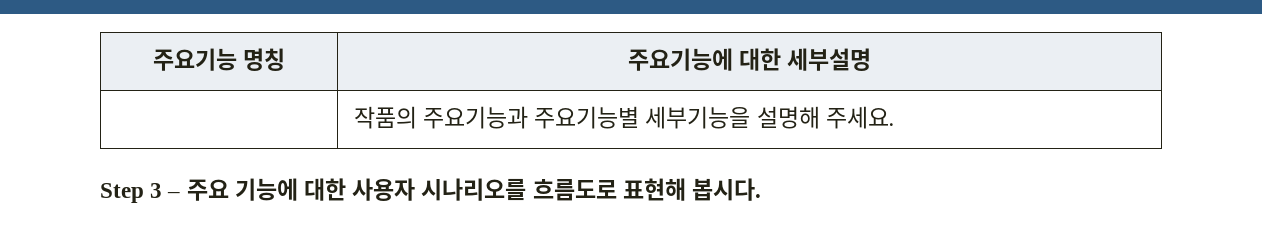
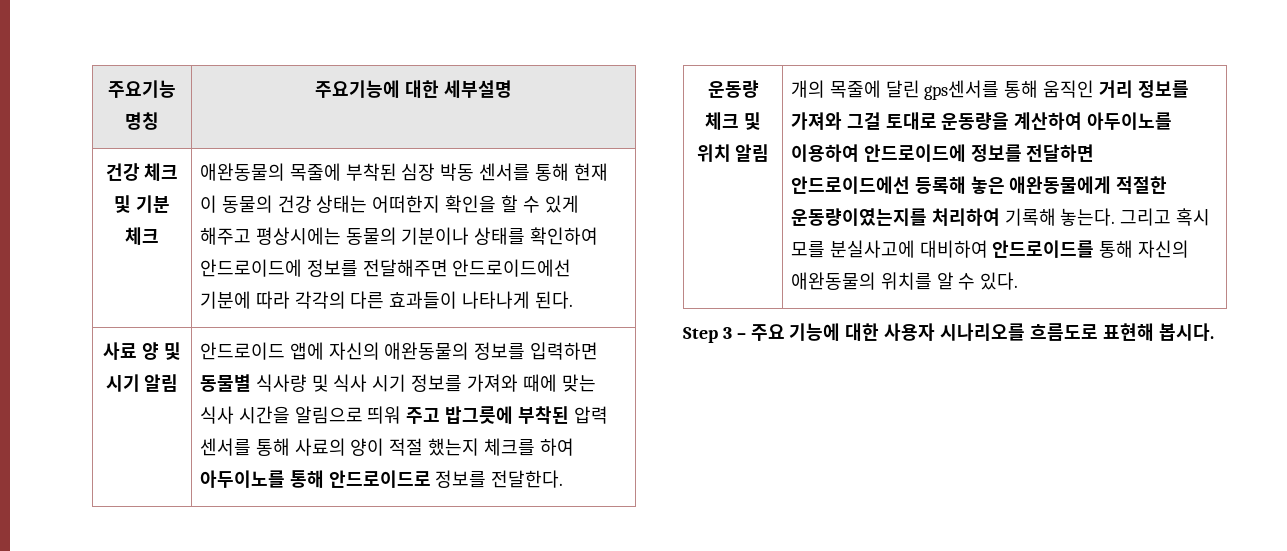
- | 작품의 주요기능과 주요기능별 세부기능을 설명해 주세요.
+ 건강 체크 및 기분 체크 | 애완동물의 목줄에 부착된 심장 박동 센서를 통해 현재 이 동물의 건강 상태는 어떠한지 확인을 할 수 있게 해주고 평상시에는 동물의 기분이나 상태를 확인하여 안드로이드에 정보를 전달해주면 안드로이드에선 기분에 따라 각각의 다른 효과들이 나타나게 된다.
+ 사료 양 및 시기 알림 | 안드로이드 앱에 자신의 애완동물의 정보를 입력하면 동물별 식사량 및 식사 시기 정보를 가져와 때에 맞는 식사 시간을 알림으로 띄워 주고 밥그릇에 부착된 압력 센서를 통해 사료의 양이 적절 했는지 체크를 하여 아두이노를 통해 안드로이드로 정보를 전달한다.
+ 운동량 체크 및 위치 알림 | 개의 목줄에 달린 gps센서를 통해 움직인 거리 정보를 가져와 그걸 토대로 운동량을 계산하여 아두이노를 이용하여 안드로이드에 정보를 전달하면 안드로이드에선 등록해 놓은 애완동물에게 적절한 운동량이였는지를 처리하여 기록해 놓는다. 그리고 혹시 모를 분실사고에 대비하여 안드로이드를 통해 자신의 애완동물의 위치를 알 수 있다.

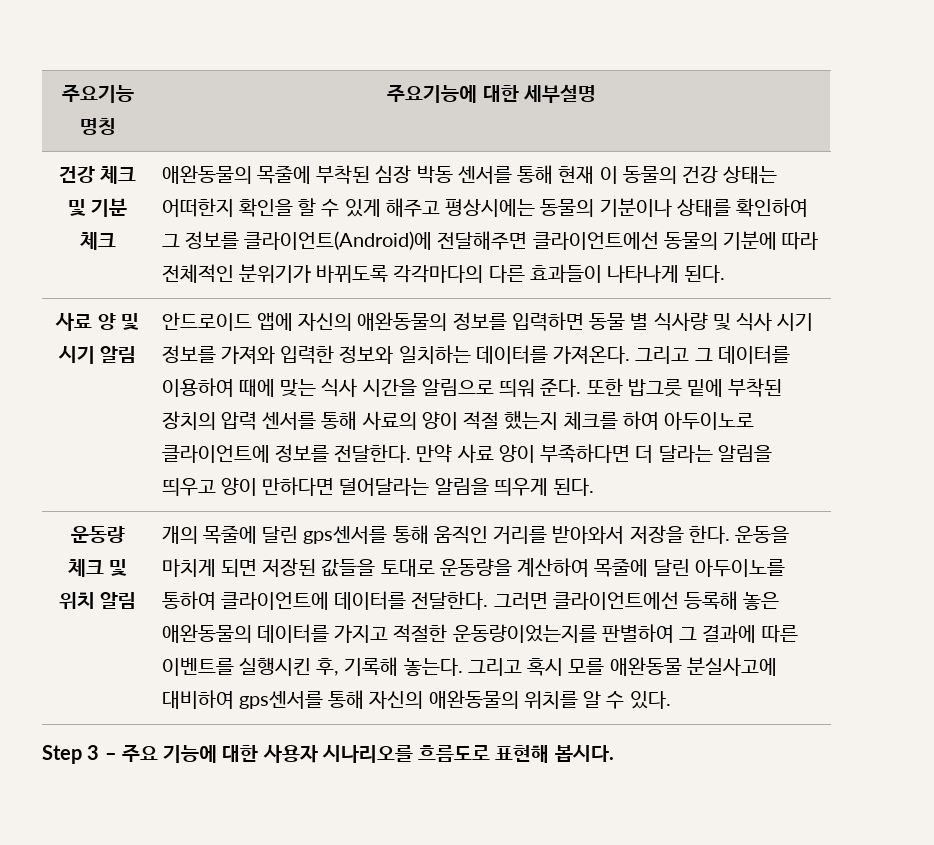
- 애완동물의 목줄에 부착된 심장 박동 센서를 통해 현재 이 동물의 건강 상태는 어떠한지 확인을 할 수 있게 해주고 평상시에는 동물의 기분이나 상태를 확인하여 안드로이드에 정보를 전달해주면 안드로이드에선 기분에 따라 각각의 다른 효과들이 나타나게 된다.
+ 애완동물의 목줄에 부착된 심장 박동 센서를 통해 현재 이 동물의 건강 상태는 어떠한지 확인을 할 수 있게 해주고 평상시에는 동물의 기분이나 상태를 확인하여 그 정보를 클라이언트(Android)에 전달해주면 클라이언트에선 동물의 기분에 따라 전체적인 분위기가 바뀌도록 각각마다의 다른 효과들이 나타나게 된다.
- 안드로이드 앱에 자신의 애완동물의 정보를 입력하면 동물별 식사량 및 식사 시기 정보를 가져와 때에 맞는 식사 시간을 알림으로 띄워 주고 밥그릇에 부착된 압력 센서를 통해 사료의 양이 적절 했는지 체크를 하여 아두이노를 통해 안드로이드로 정보를 전달한다.
+ 안드로이드 앱에 자신의 애완동물의 정보를 입력하면 동물 별 식사량 및 식사 시기 정보를 가져와 입력한 정보와 일치하는 데이터를 가져온다. 그리고 그 데이터를 이용하여 때에 맞는 식사 시간을 알림으로 띄워 준다. 또한 밥그릇 밑에 부착된 장치의 압력 센서를 통해 사료의 양이 적절 했는지 체크를 하여 아두이노로 클라이언트에 정보를 전달한다. 만약 사료 양이 부족하다면 더 달라는 알림을 띄우고 양이 만하다면 덜어달라는 알림을 띄우게 된다.
- 개의 목줄에 달린 gps센서를 통해 움직인 거리 정보를 가져와 그걸 토대로 운동량을 계산하여 아두이노를 이용하여 안드로이드에 정보를 전달하면 안드로이드에선 등록해 놓은 애완동물에게 적절한 운동량이였는지를 처리하여 기록해 놓는다.
+ 개의 목줄에 달린 gps센서를 통해 움직인 거리를 받아와서 저장을 한다. 운동을 마치게 되면 저장된 값들을 토대로 운동량을 계산하여 목줄에 달린 아두이노를 통하여 클라이언트에 데이터를 전달한다. 그러면 클라이언트에선 등록해 놓은 애완동물의 데이터를 가지고 적절한 운동량이었는지를 판별하여 그 결과에 따른 이벤트를 실행시킨 후, 기록해 놓는다.
- 그리고 혹시 모를 분실사고에 대비하여 안드로이드를 통해 자신의 애완동물의 위치를 알 수 있다.
+ 그리고 혹시 모를 애완동물 분실사고에 대비하여 gps센서를 통해 자신의 애완동물의 위치를 알 수 있다.

